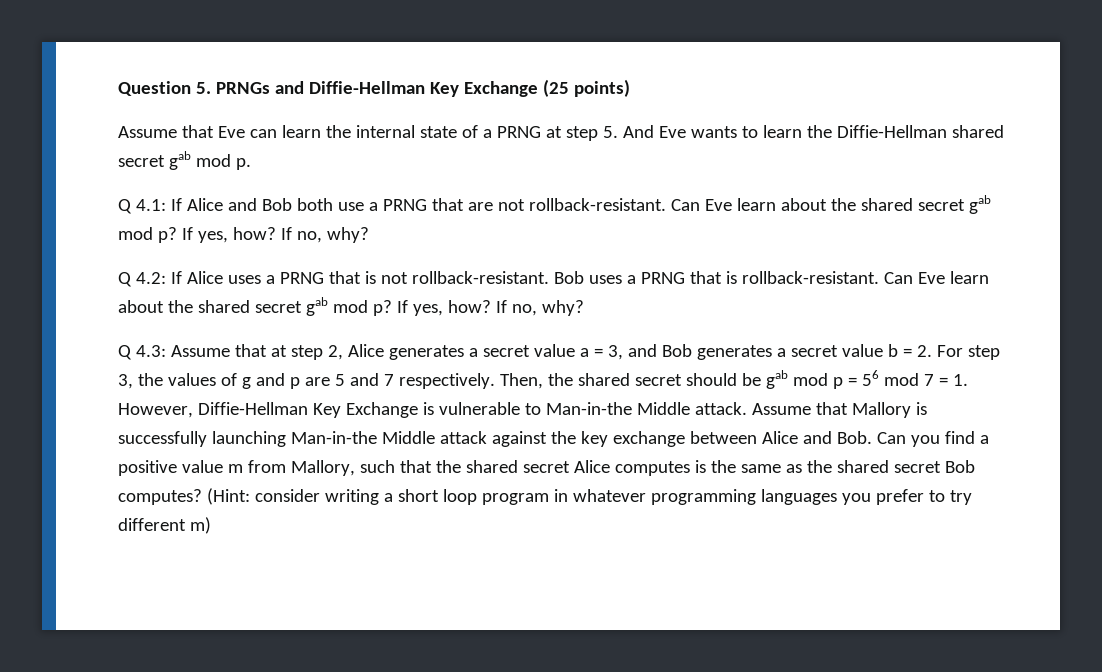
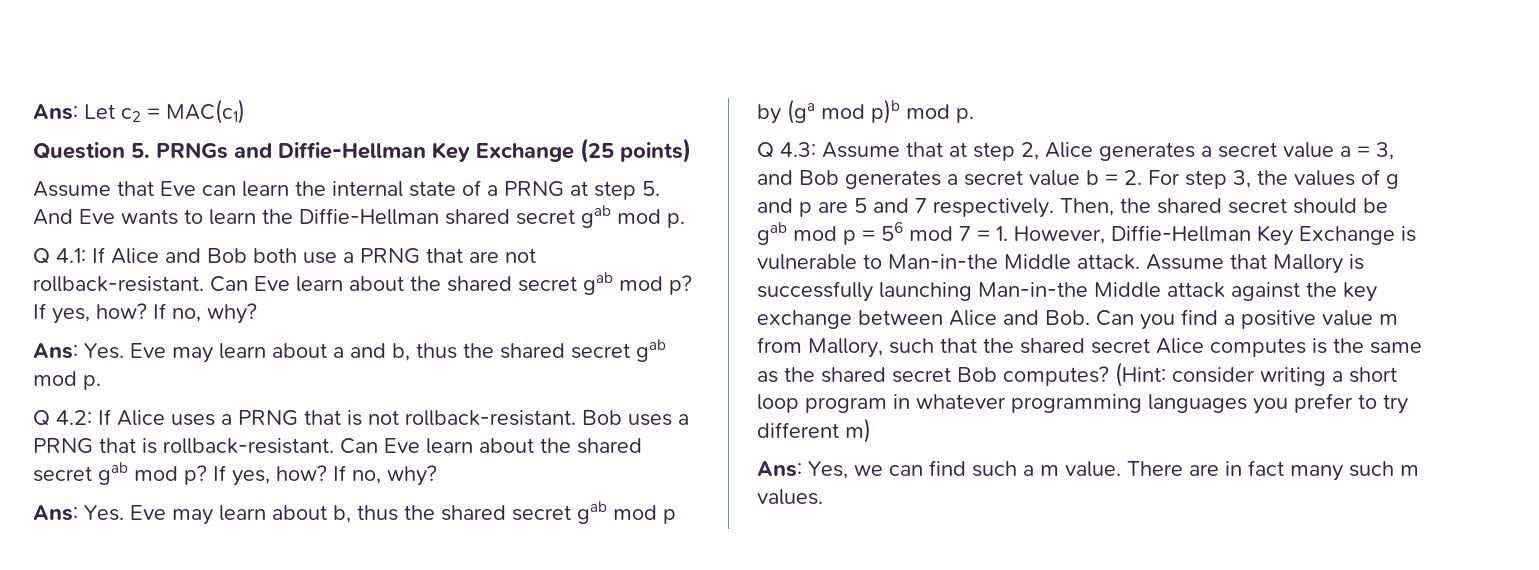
+ Ans: Let c2 = MAC(c1)
+ Ans: Yes. Eve may learn about a and b, thus the shared secret gab mod p.
+ Ans: Yes. Eve may learn about b, thus the shared secret gab mod p by (ga mod p)b mod p.
+ Ans: Yes, we can find such a m value. There are in fact many such m values.

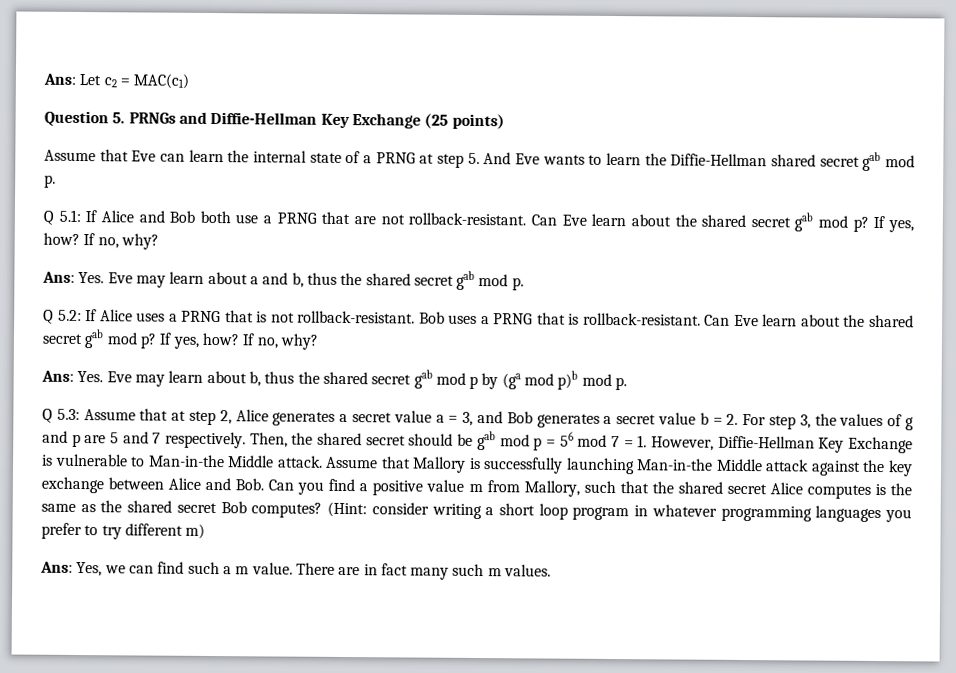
- Q 4.1: If Alice and Bob both use a PRNG that are not rollback-resistant.
+ Q 5.1: If Alice and Bob both use a PRNG that are not rollback-resistant.
- Q 4.2: If Alice uses a PRNG that is not rollback-resistant.
+ Q 5.2: If Alice uses a PRNG that is not rollback-resistant.
- Q 4.3: Assume that at step 2, Alice generates a secret value a = 3, and Bob generates a secret value b = 2. For step 3, the values of g and p are 5 and 7 respectively.
+ Q 5.3: Assume that at step 2, Alice generates a secret value a = 3, and Bob generates a secret value b = 2. For step 3, the values of g and p are 5 and 7 respectively.

